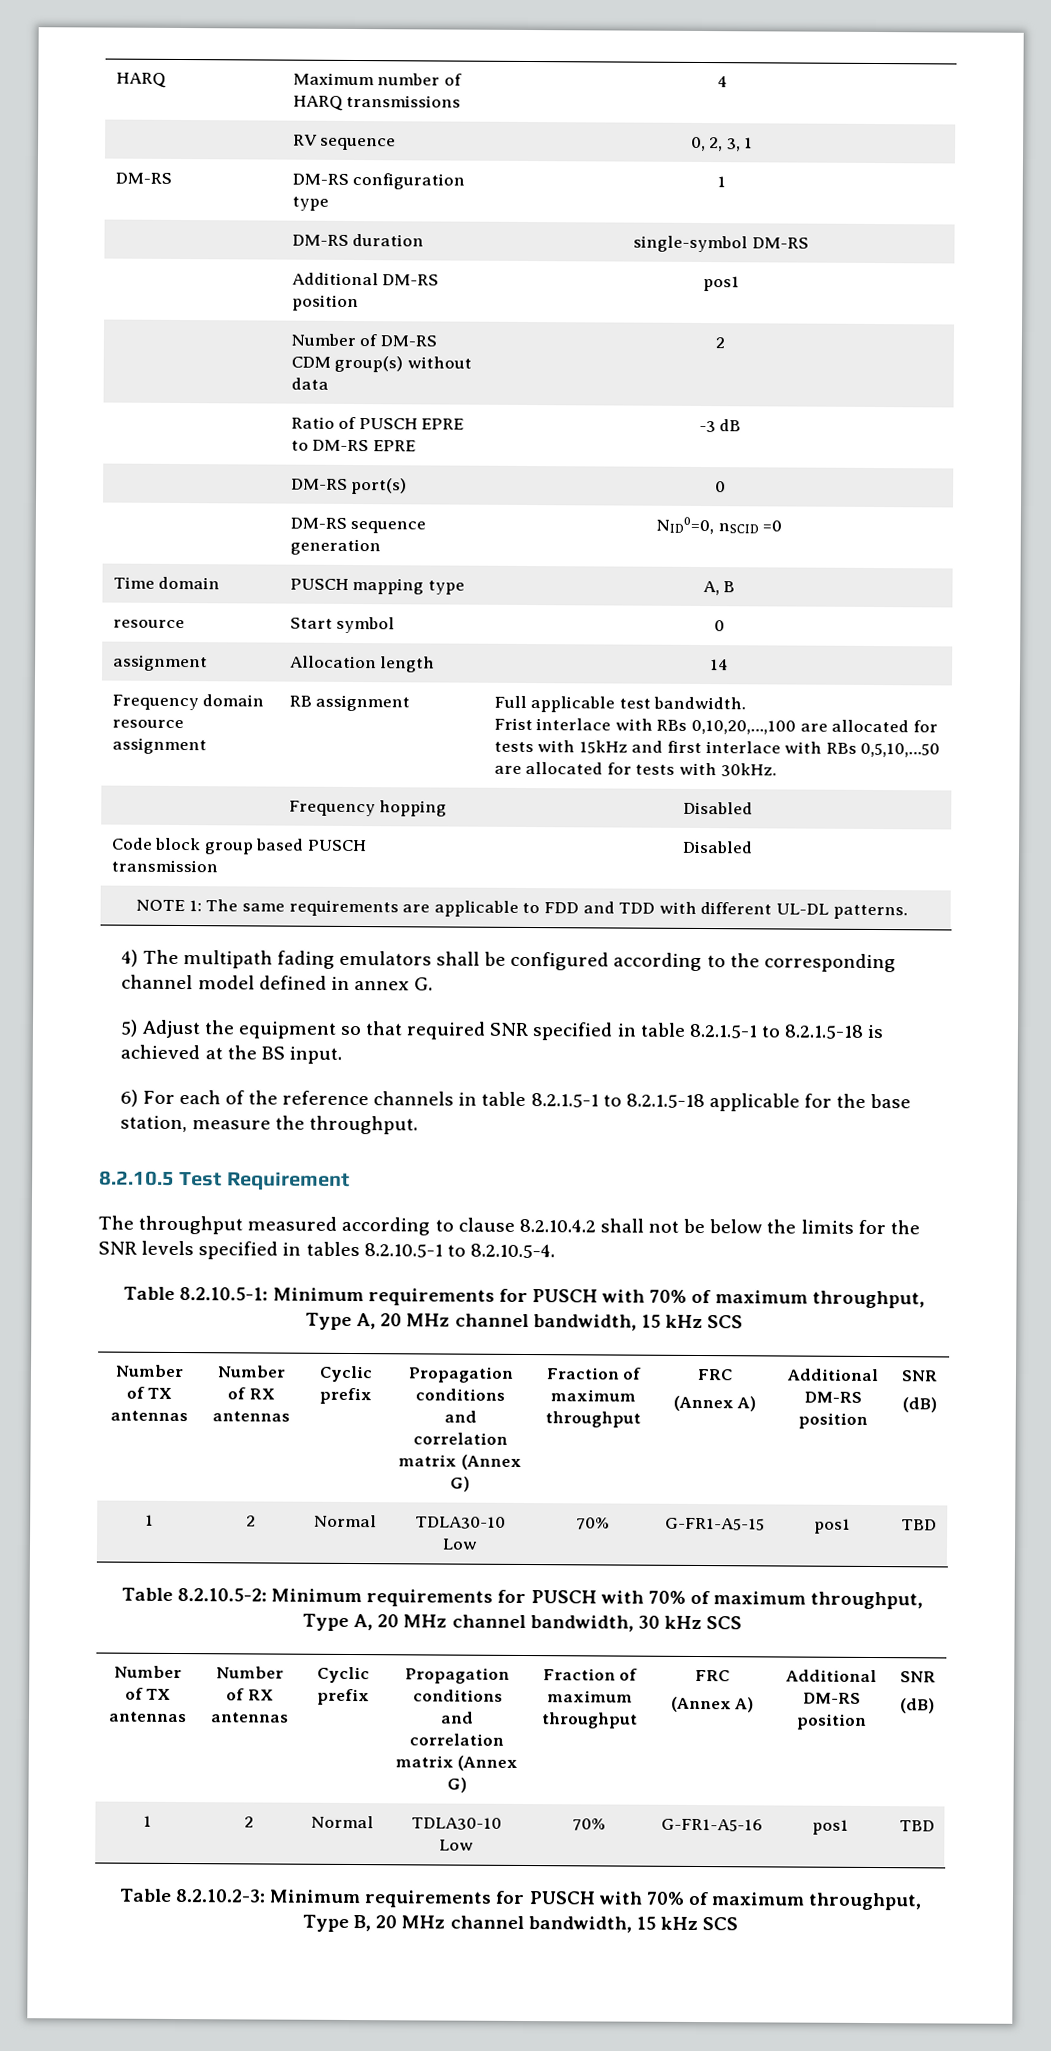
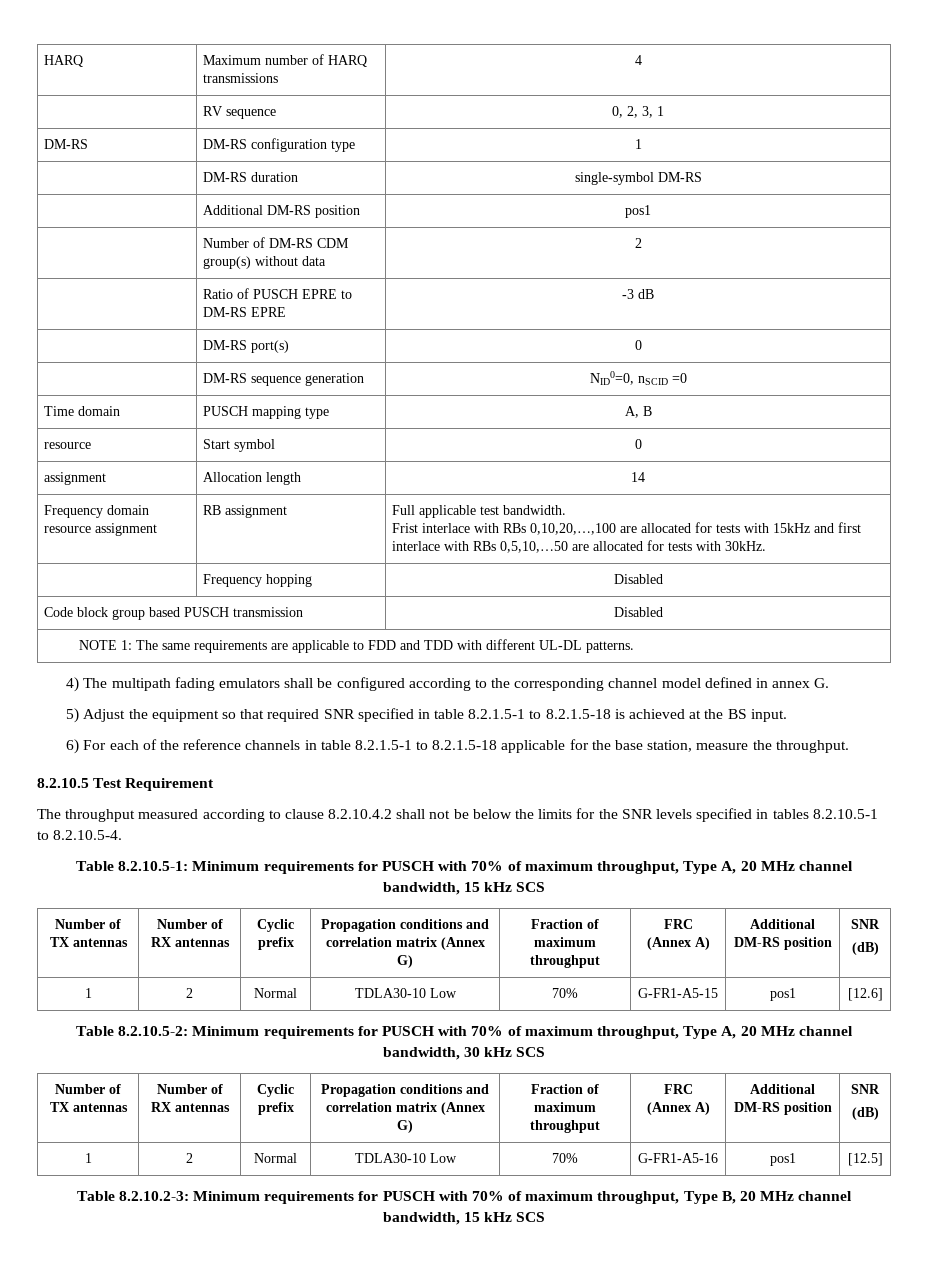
- 1 | 2 | Normal | TDLA30-10 Low | 70% | G-FR1-A5-15 | pos1 | TBD
+ 1 | 2 | Normal | TDLA30-10 Low | 70% | G-FR1-A5-15 | pos1 | [12.6]
- 1 | 2 | Normal | TDLA30-10 Low | 70% | G-FR1-A5-16 | pos1 | TBD
+ 1 | 2 | Normal | TDLA30-10 Low | 70% | G-FR1-A5-16 | pos1 | [12.5]

